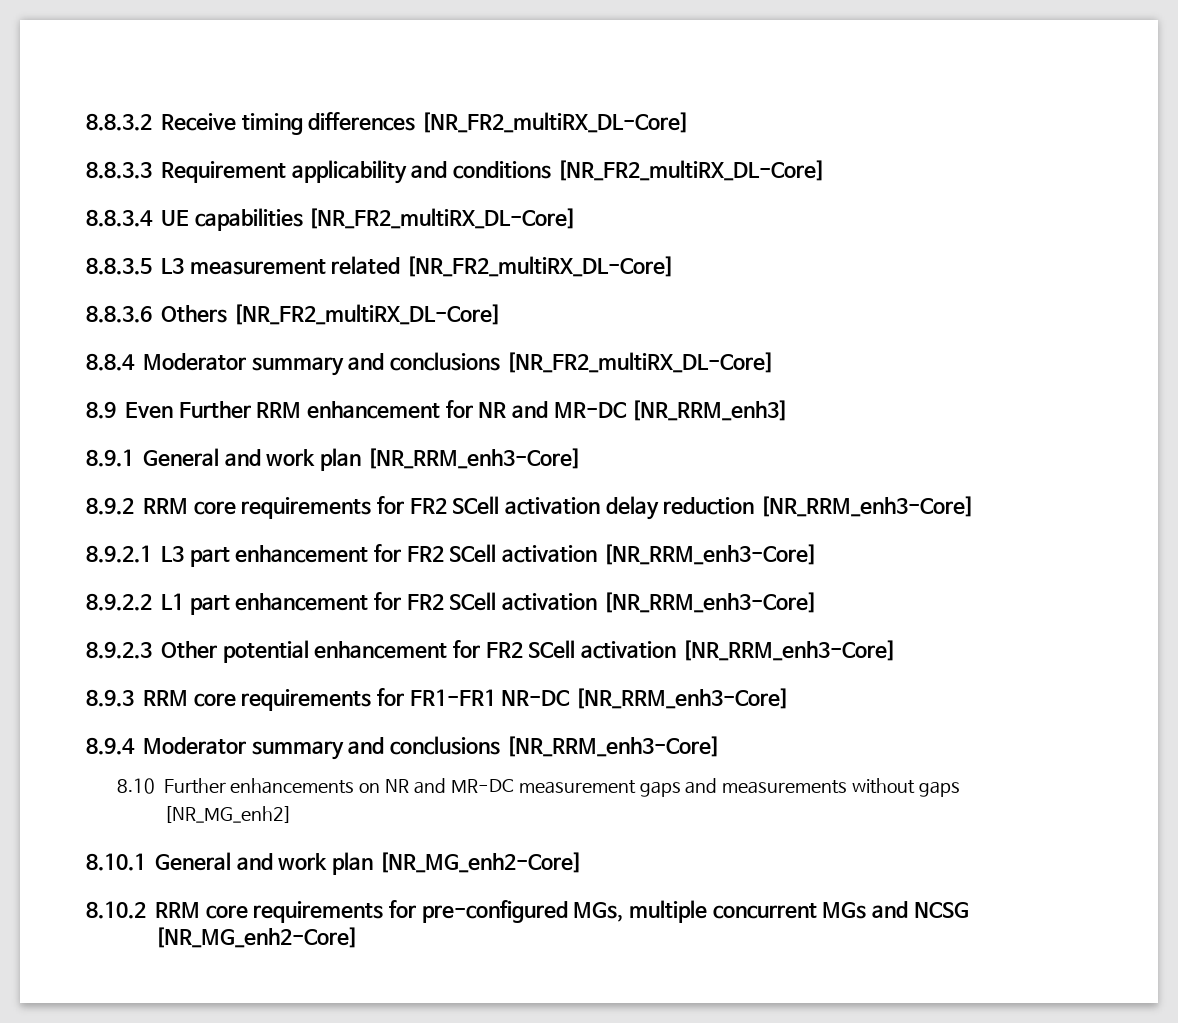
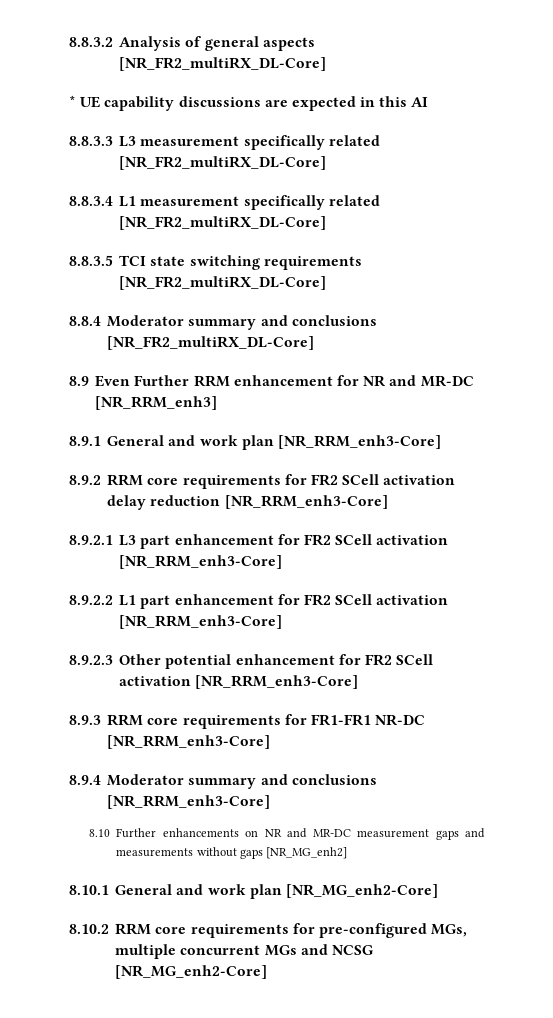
- 8.8.3.2 Receive timing differences [NR_FR2_multiRX_DL-Core]
- 8.8.3.3 Requirement applicability and conditions [NR_FR2_multiRX_DL-Core]
- 8.8.3.4 UE capabilities [NR_FR2_multiRX_DL-Core]
- 8.8.3.5 L3 measurement related [NR_FR2_multiRX_DL-Core]
- 8.8.3.6 Others [NR_FR2_multiRX_DL-Core]
+ 8.8.3.2 Analysis of general aspects [NR_FR2_multiRX_DL-Core]
+ * UE capability discussions are expected in this AI
+ 8.8.3.3 L3 measurement specifically related [NR_FR2_multiRX_DL-Core]
+ 8.8.3.4 L1 measurement specifically related [NR_FR2_multiRX_DL-Core]
+ 8.8.3.5 TCI state switching requirements [NR_FR2_multiRX_DL-Core]

